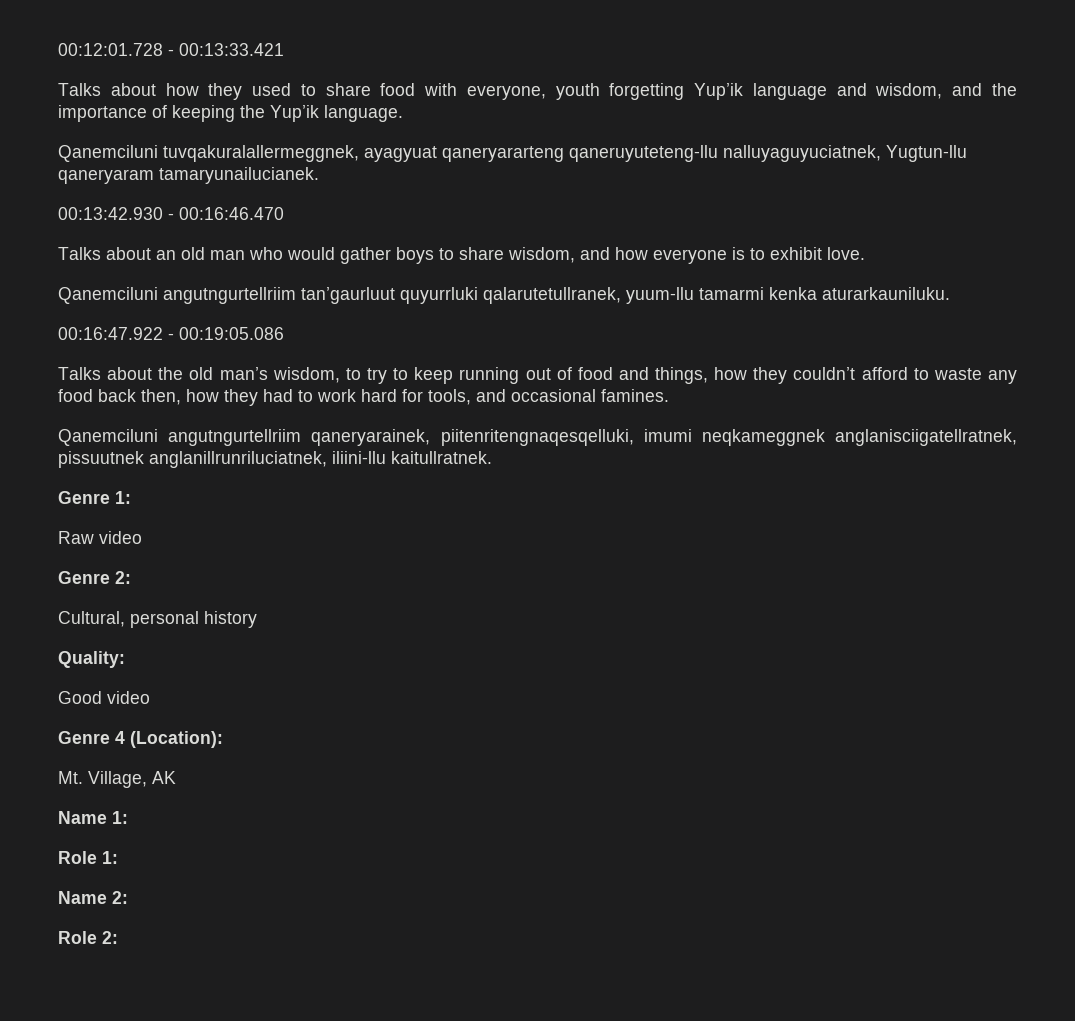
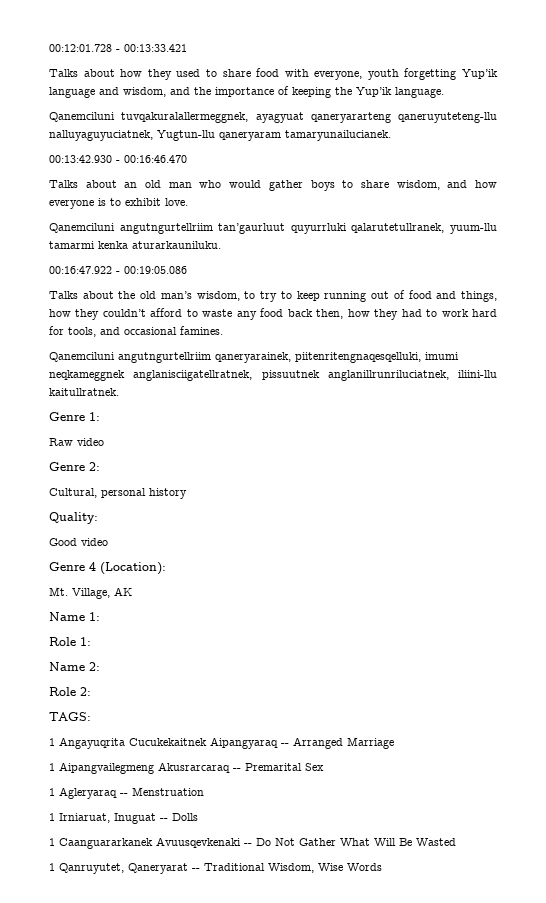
+ TAGS:
+ 1 Angayuqrita Cucukekaitnek Aipangyaraq -- Arranged Marriage
+ 1 Aipangvailegmeng Akusrarcaraq -- Premarital Sex
+ 1 Agleryaraq -- Menstruation
+ 1 Irniaruat, Inuguat -- Dolls
+ 1 Caanguararkanek Avuusqevkenaki -- Do Not Gather What Will Be Wasted
+ 1 Qanruyutet, Qaneryarat -- Traditional Wisdom, Wise Words

